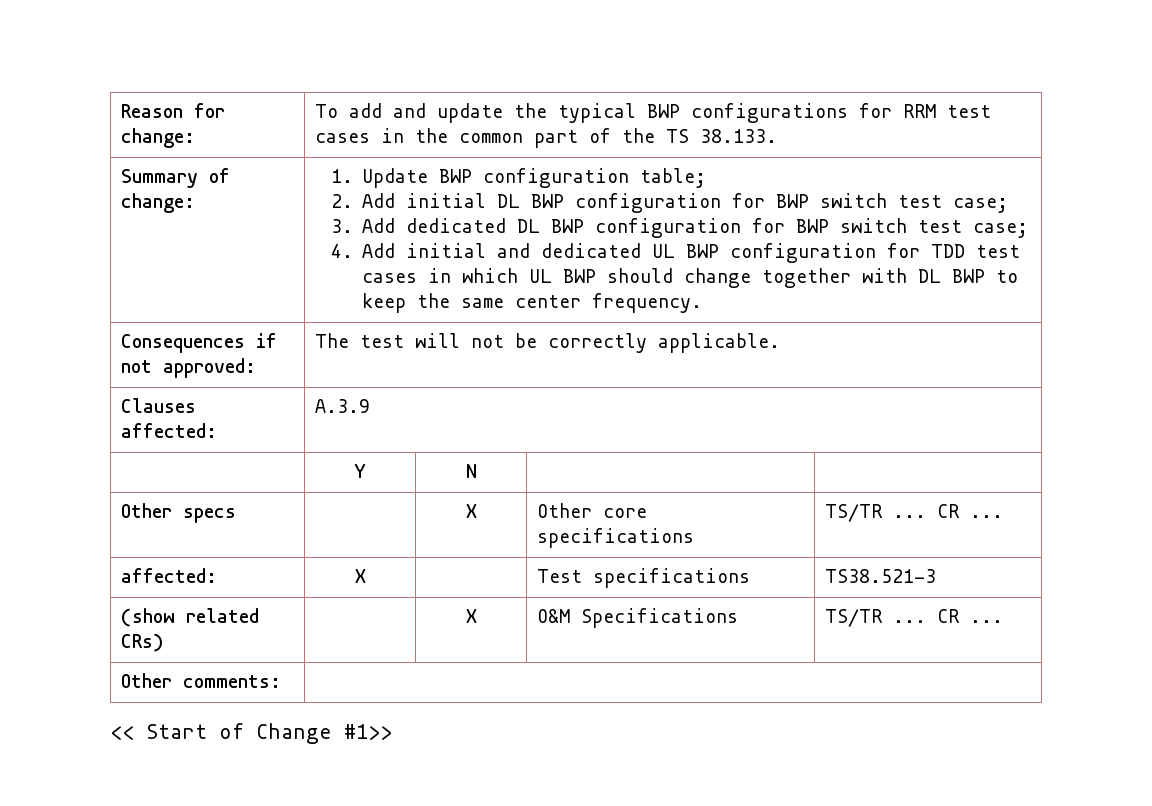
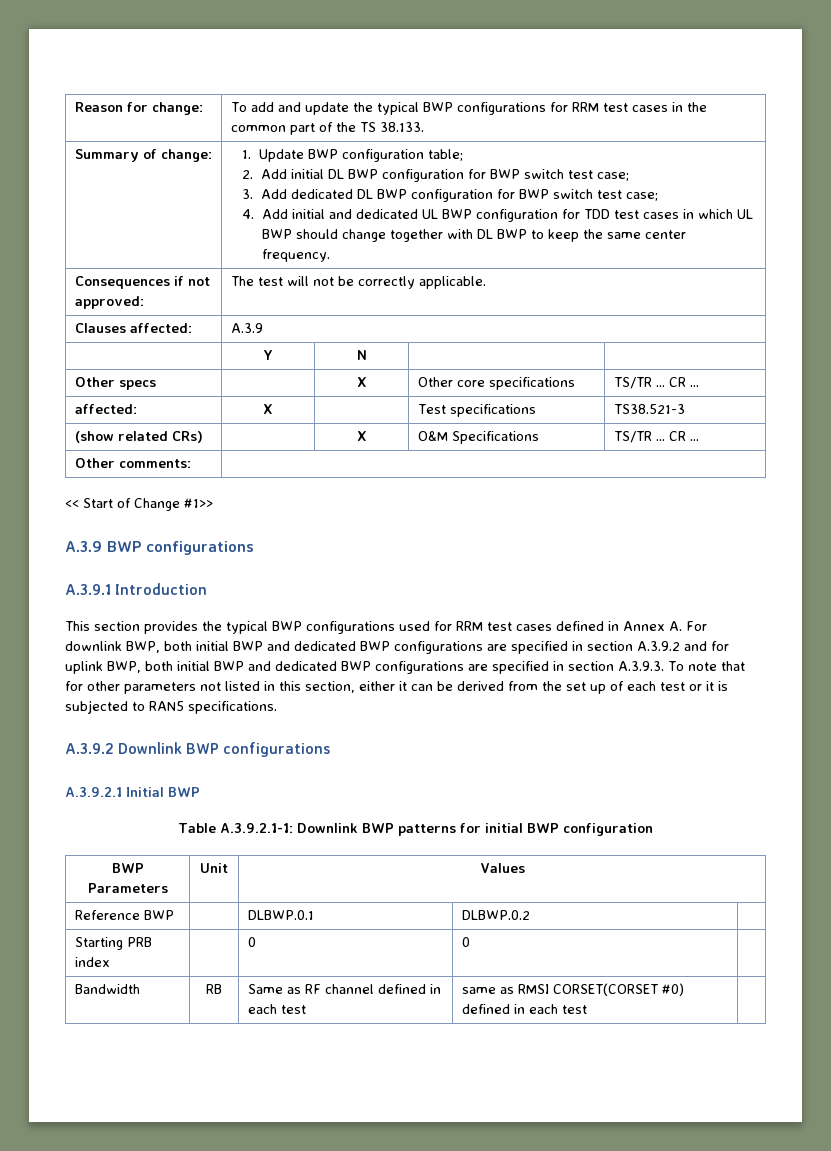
+ A.3.9 BWP configurations
+ A.3.9.1 Introduction
+ This section provides the typical BWP configurations used for RRM test cases defined in Annex A. For downlink BWP, both initial BWP and dedicated BWP configurations are specified in section A.3.9.2 and for uplink BWP, both initial BWP and dedicated BWP configurations are specified in section A.3.9.3. To note that for other parameters not listed in this section, either it can be derived from the set up of each test or it is subjected to RAN5 specifications.
+ A.3.9.2 Downlink BWP configurations
+ A.3.9.2.1 Initial BWP
+ Table A.3.9.2.1-1: Downlink BWP patterns for initial BWP configuration
+ BWP Parameters | Unit | Values
+ Reference BWP | | DLBWP.0.1 | DLBWP.0.2 |
+ Starting PRB index | | 0 | 0 |
+ Bandwidth | RB | Same as RF channel defined in each test | same as RMSI CORSET(CORSET #0) defined in each test |

